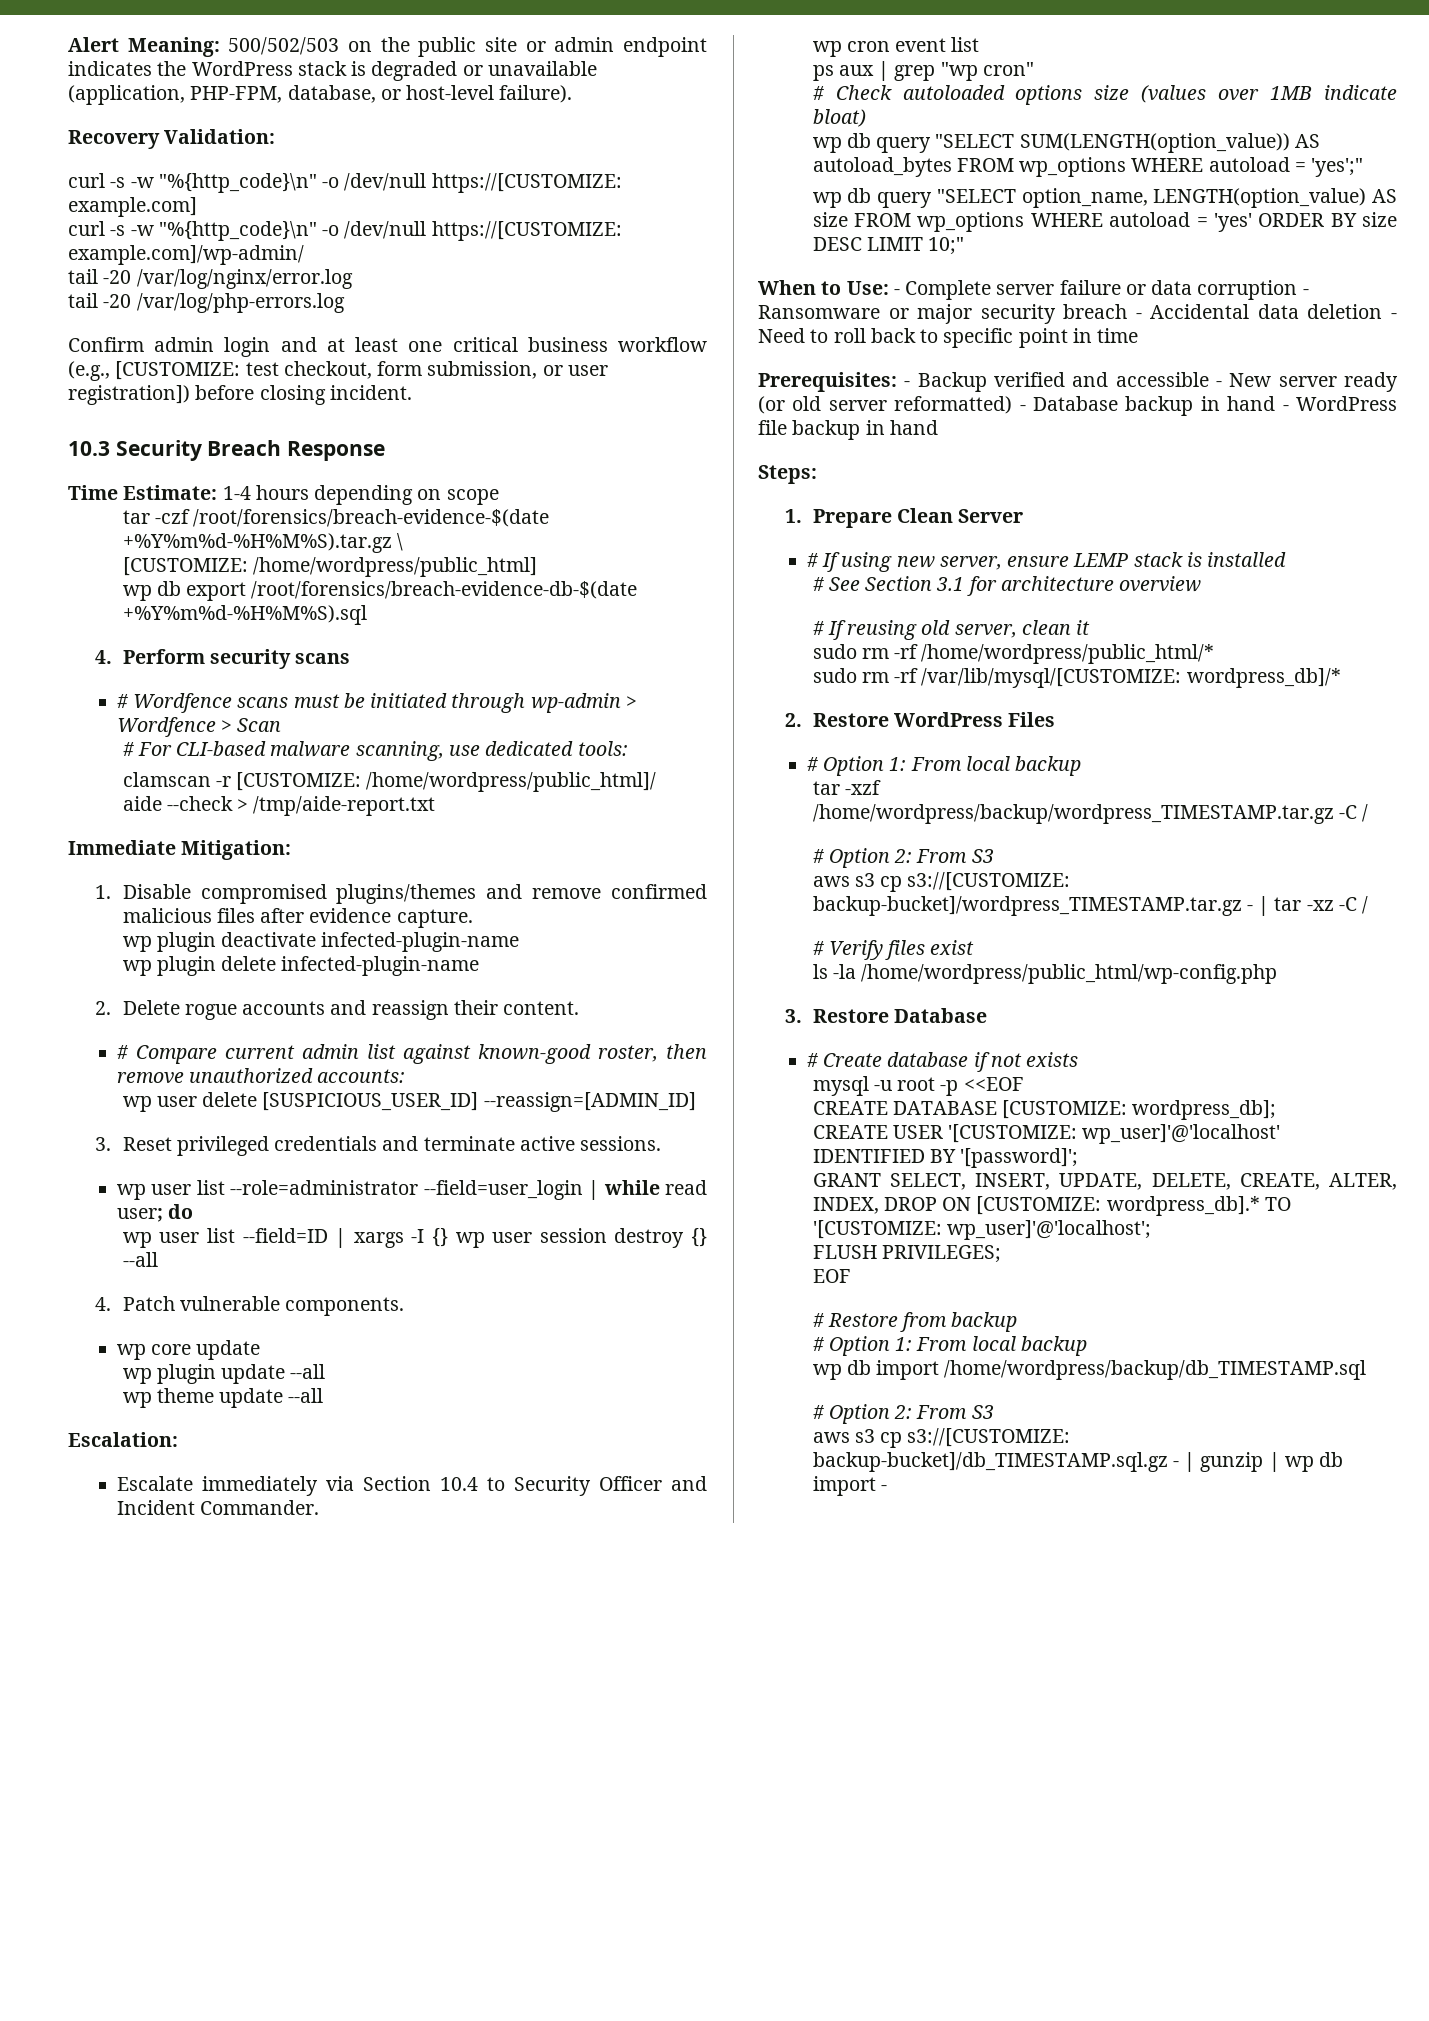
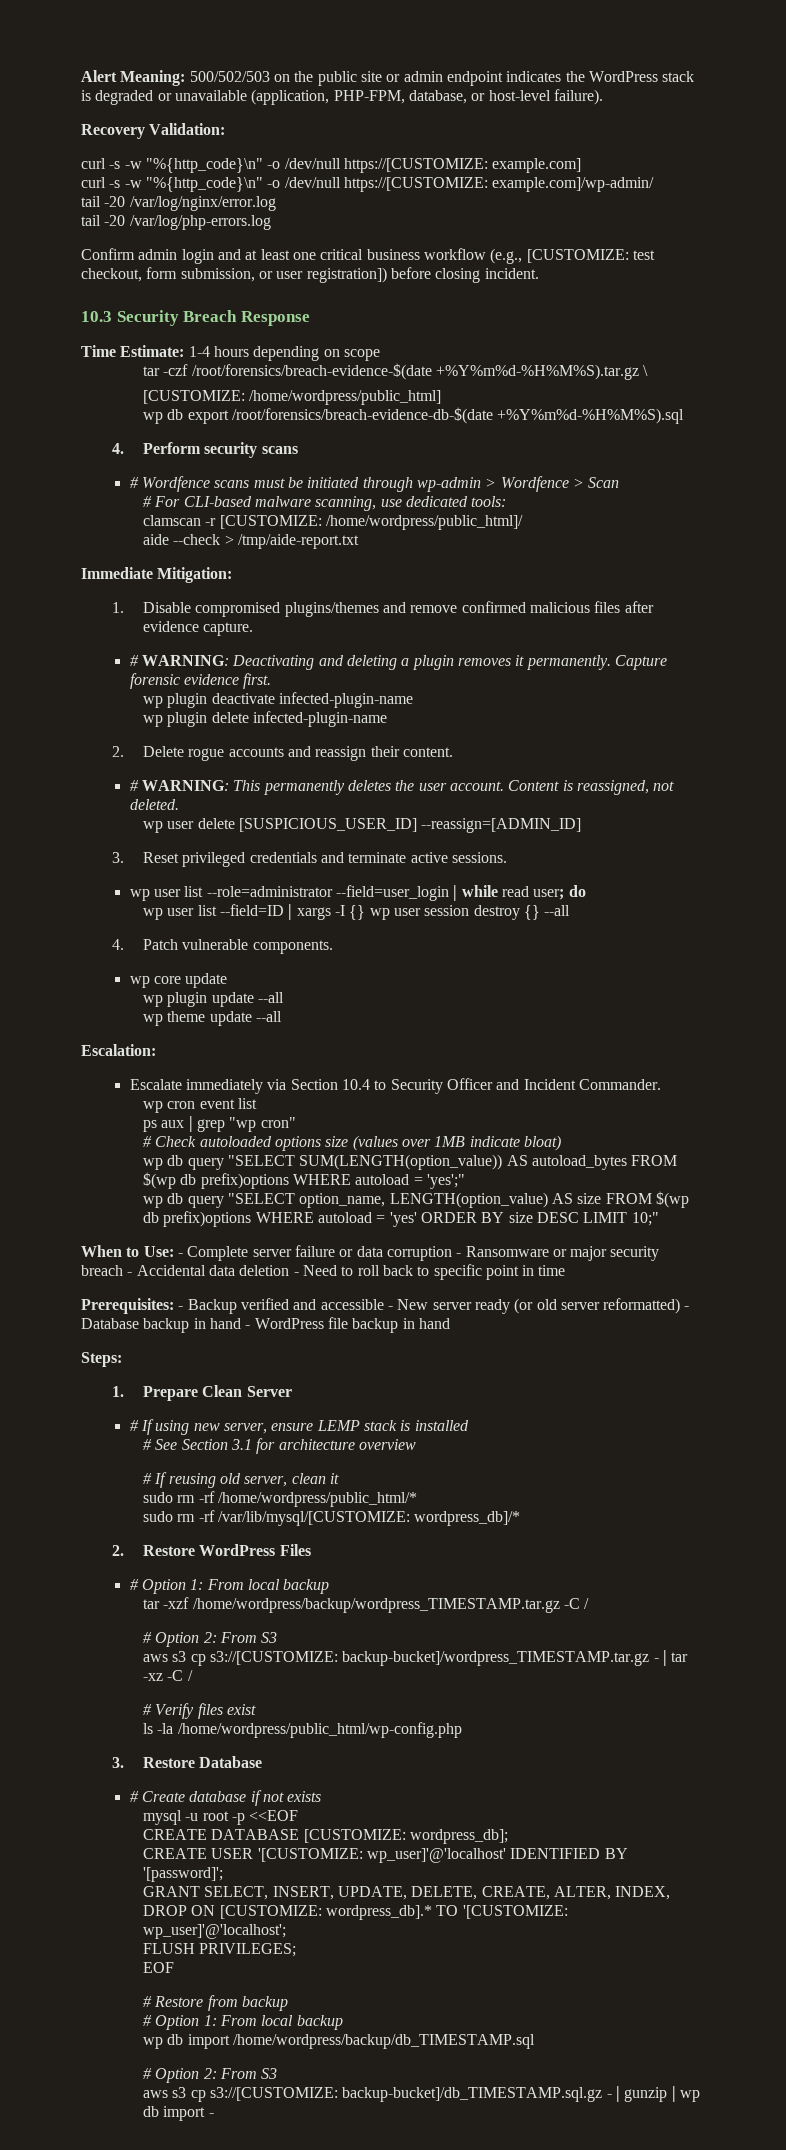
+ # WARNING: Deactivating and deleting a plugin removes it permanently. Capture forensic evidence first.
- # Compare current admin list against known-good roster, then remove unauthorized accounts:
+ # WARNING: This permanently deletes the user account. Content is reassigned, not deleted.
- wp db query "SELECT SUM(LENGTH(option_value)) AS autoload_bytes FROM wp_options WHERE autoload = 'yes';"
+ wp db query "SELECT SUM(LENGTH(option_value)) AS autoload_bytes FROM $(wp db prefix)options WHERE autoload = 'yes';"
- wp db query "SELECT option_name, LENGTH(option_value) AS size FROM wp_options WHERE autoload = 'yes' ORDER BY size DESC LIMIT 10;"
+ wp db query "SELECT option_name, LENGTH(option_value) AS size FROM $(wp db prefix)options WHERE autoload = 'yes' ORDER BY size DESC LIMIT 10;"

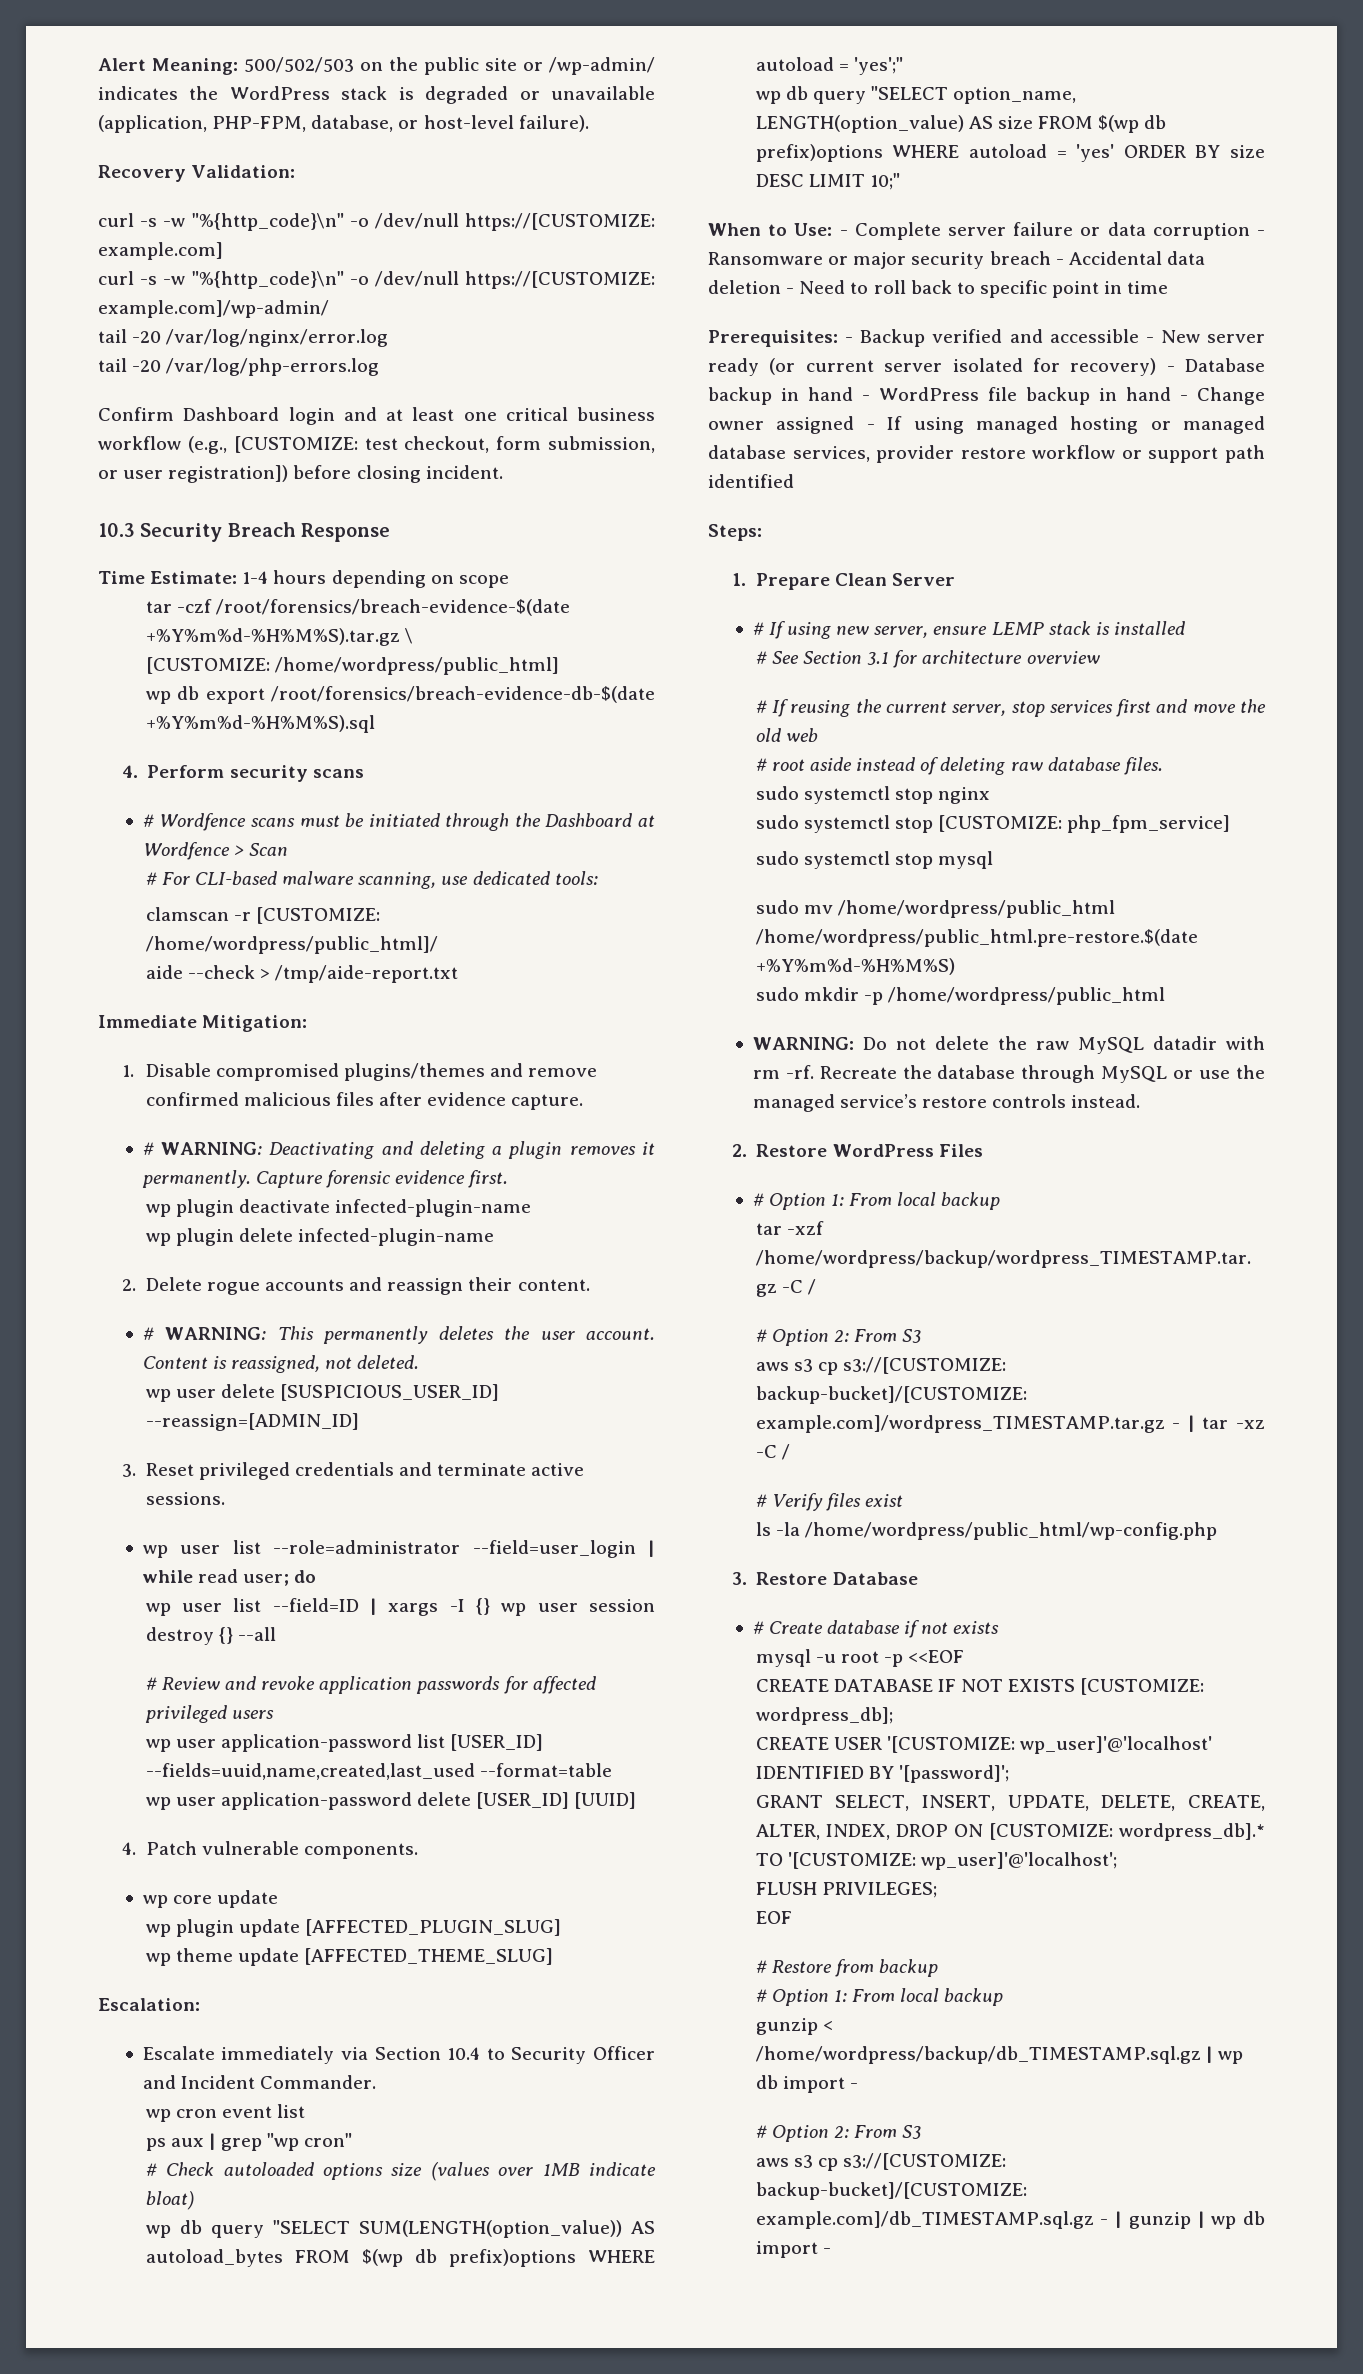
- Alert Meaning: 500/502/503 on the public site or admin endpoint indicates the WordPress stack is degraded or unavailable (application, PHP-FPM, database, or host-level failure).
+ Alert Meaning: 500/502/503 on the public site or /wp-admin/ indicates the WordPress stack is degraded or unavailable (application, PHP-FPM, database, or host-level failure).
- Confirm admin login and at least one critical business workflow (e.g., [CUSTOMIZE: test checkout, form submission, or user registration]) before closing incident.
+ Confirm Dashboard login and at least one critical business workflow (e.g., [CUSTOMIZE: test checkout, form submission, or user registration]) before closing incident.
- # Wordfence scans must be initiated through wp-admin > Wordfence > Scan
+ # Wordfence scans must be initiated through the Dashboard at Wordfence > Scan
+ # Review and revoke application passwords for affected privileged users
+ wp user application-password list [USER_ID] --fields=uuid,name,created,last_used --format=table
+ wp user application-password delete [USER_ID] [UUID]
- wp plugin update --all
+ wp plugin update [AFFECTED_PLUGIN_SLUG]
- wp theme update --all
+ wp theme update [AFFECTED_THEME_SLUG]
- Prerequisites: - Backup verified and accessible - New server ready (or old server reformatted) - Database backup in hand - WordPress file backup in hand
+ Prerequisites: - Backup verified and accessible - New server ready (or current server isolated for recovery) - Database backup in hand - WordPress file backup in hand - Change owner assigned - If using managed hosting or managed database services, provider restore workflow or support path identified
- # If reusing old server, clean it
- sudo rm -rf /home/wordpress/public_html/*
- sudo rm -rf /var/lib/mysql/[CUSTOMIZE: wordpress_db]/*
+ # If reusing the current server, stop services first and move the old web
+ # root aside instead of deleting raw database files.
+ sudo systemctl stop nginx
+ sudo systemctl stop [CUSTOMIZE: php_fpm_service]
+ sudo systemctl stop mysql
+ sudo mv /home/wordpress/public_html /home/wordpress/public_html.pre-restore.$(date +%Y%m%d-%H%M%S)
+ sudo mkdir -p /home/wordpress/public_html
+ WARNING: Do not delete the raw MySQL datadir with rm -rf. Recreate the database through MySQL or use the managed service’s restore controls instead.
- aws s3 cp s3://[CUSTOMIZE: backup-bucket]/wordpress_TIMESTAMP.tar.gz - | tar -xz -C /
+ aws s3 cp s3://[CUSTOMIZE: backup-bucket]/[CUSTOMIZE: example.com]/wordpress_TIMESTAMP.tar.gz - | tar -xz -C /
- CREATE DATABASE [CUSTOMIZE: wordpress_db];
+ CREATE DATABASE IF NOT EXISTS [CUSTOMIZE: wordpress_db];
- wp db import /home/wordpress/backup/db_TIMESTAMP.sql
+ gunzip < /home/wordpress/backup/db_TIMESTAMP.sql.gz | wp db import -
  # Option 2: From S3
- aws s3 cp s3://[CUSTOMIZE: backup-bucket]/db_TIMESTAMP.sql.gz - | gunzip | wp db import -
+ aws s3 cp s3://[CUSTOMIZE: backup-bucket]/[CUSTOMIZE: example.com]/db_TIMESTAMP.sql.gz - | gunzip | wp db import -

